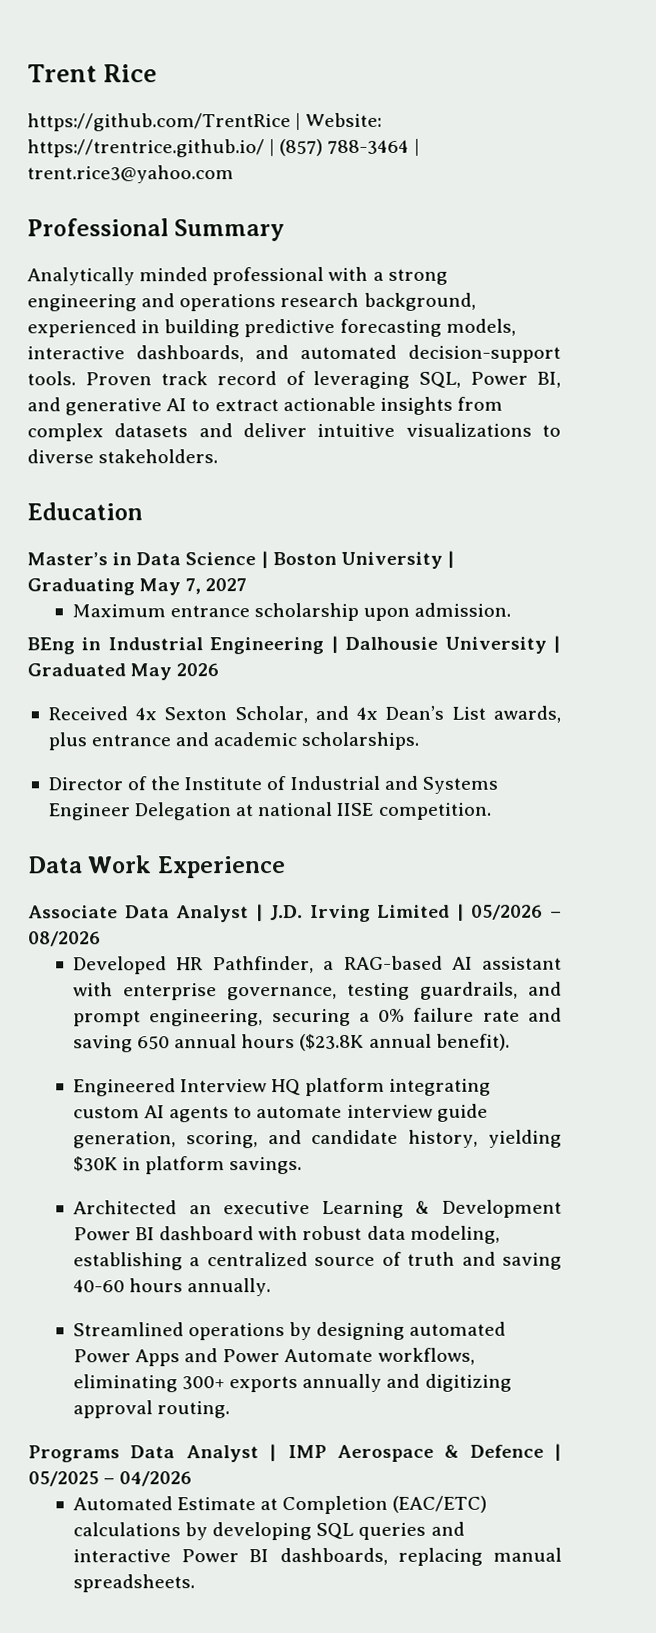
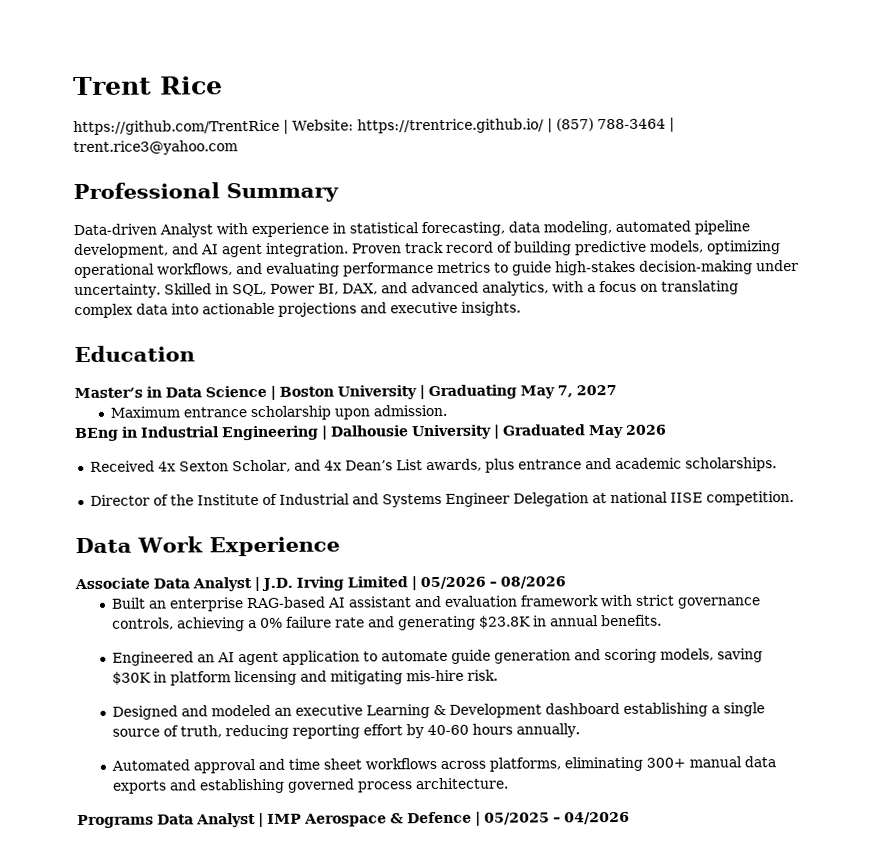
- Analytically minded professional with a strong engineering and operations research background, experienced in building predictive forecasting models, interactive dashboards, and automated decision-support tools. Proven track record of leveraging SQL, Power BI, and generative AI to extract actionable insights from complex datasets and deliver intuitive visualizations to diverse stakeholders.
+ Data-driven Analyst with experience in statistical forecasting, data modeling, automated pipeline development, and AI agent integration. Proven track record of building predictive models, optimizing operational workflows, and evaluating performance metrics to guide high-stakes decision-making under uncertainty. Skilled in SQL, Power BI, DAX, and advanced analytics, with a focus on translating complex data into actionable projections and executive insights.
- Developed HR Pathfinder, a RAG-based AI assistant with enterprise governance, testing guardrails, and prompt engineering, securing a 0% failure rate and saving 650 annual hours ($23.8K annual benefit).
- Engineered Interview HQ platform integrating custom AI agents to automate interview guide generation, scoring, and candidate history, yielding $30K in platform savings.
- Architected an executive Learning & Development Power BI dashboard with robust data modeling, establishing a centralized source of truth and saving 40-60 hours annually.
- Streamlined operations by designing automated Power Apps and Power Automate workflows, eliminating 300+ exports annually and digitizing approval routing.
+ Built an enterprise RAG-based AI assistant and evaluation framework with strict governance controls, achieving a 0% failure rate and generating $23.8K in annual benefits.
+ Engineered an AI agent application to automate guide generation and scoring models, saving $30K in platform licensing and mitigating mis-hire risk.
+ Designed and modeled an executive Learning & Development dashboard establishing a single source of truth, reducing reporting effort by 40-60 hours annually.
+ Automated approval and time sheet workflows across platforms, eliminating 300+ manual data exports and establishing governed process architecture.
- Automated Estimate at Completion (EAC/ETC) calculations by developing SQL queries and interactive Power BI dashboards, replacing manual spreadsheets.

